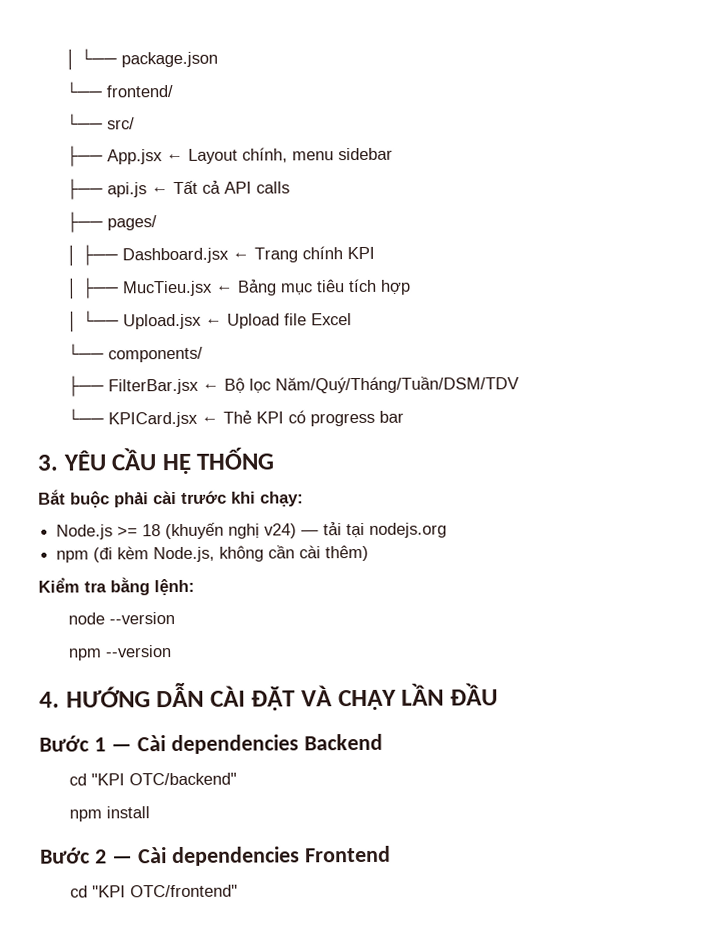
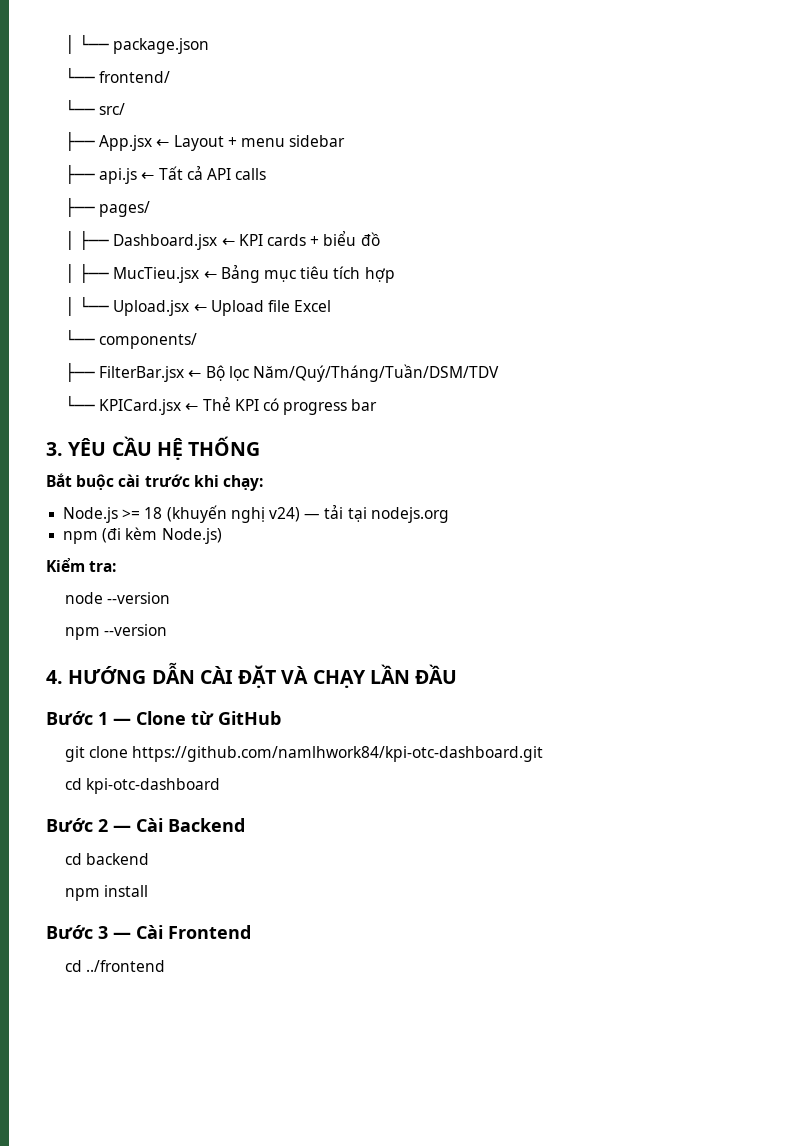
- ├── App.jsx ← Layout chính, menu sidebar
+ ├── App.jsx ← Layout + menu sidebar
- │ ├── Dashboard.jsx ← Trang chính KPI
+ │ ├── Dashboard.jsx ← KPI cards + biểu đồ
- Bắt buộc phải cài trước khi chạy:
+ Bắt buộc cài trước khi chạy:
- npm (đi kèm Node.js, không cần cài thêm)
- Kiểm tra bằng lệnh:
+ npm (đi kèm Node.js)
+ Kiểm tra:
- Bước 1 — Cài dependencies Backend
+ Bước 1 — Clone từ GitHub
+ git clone https://github.com/namlhwork84/kpi-otc-dashboard.git
+ cd kpi-otc-dashboard
+ Bước 2 — Cài Backend
- cd "KPI OTC/backend"
+ cd backend
- Bước 2 — Cài dependencies Frontend
+ Bước 3 — Cài Frontend
- cd "KPI OTC/frontend"
+ cd ../frontend

